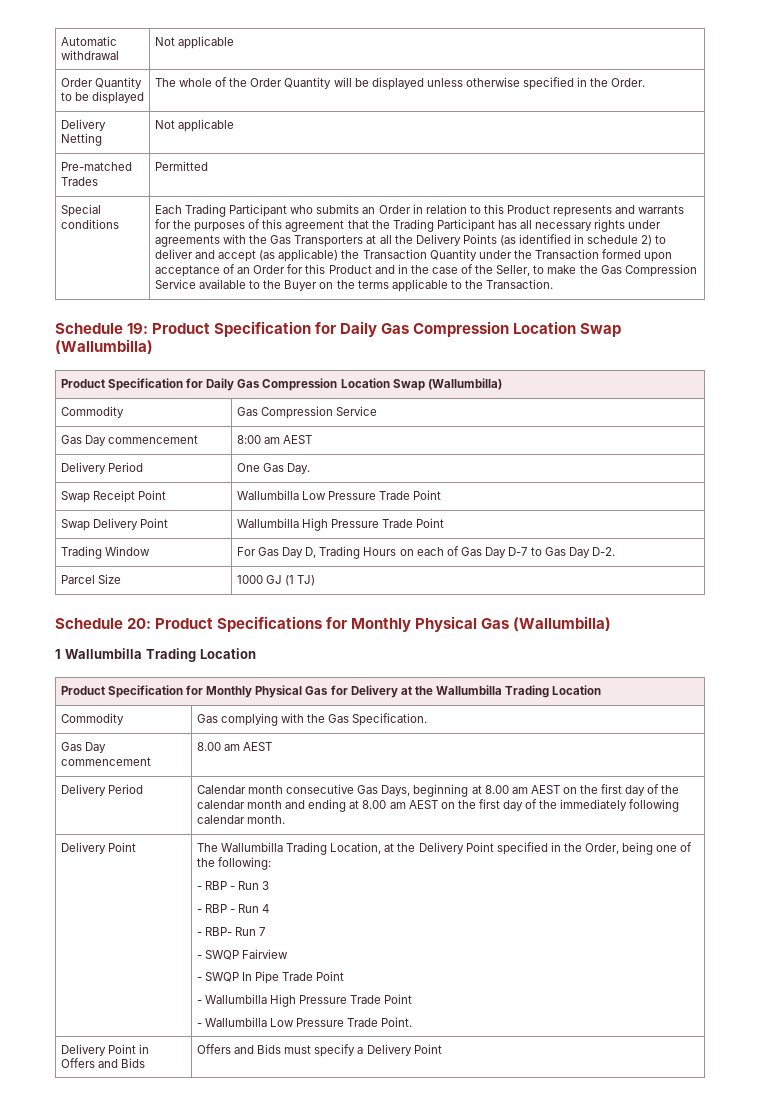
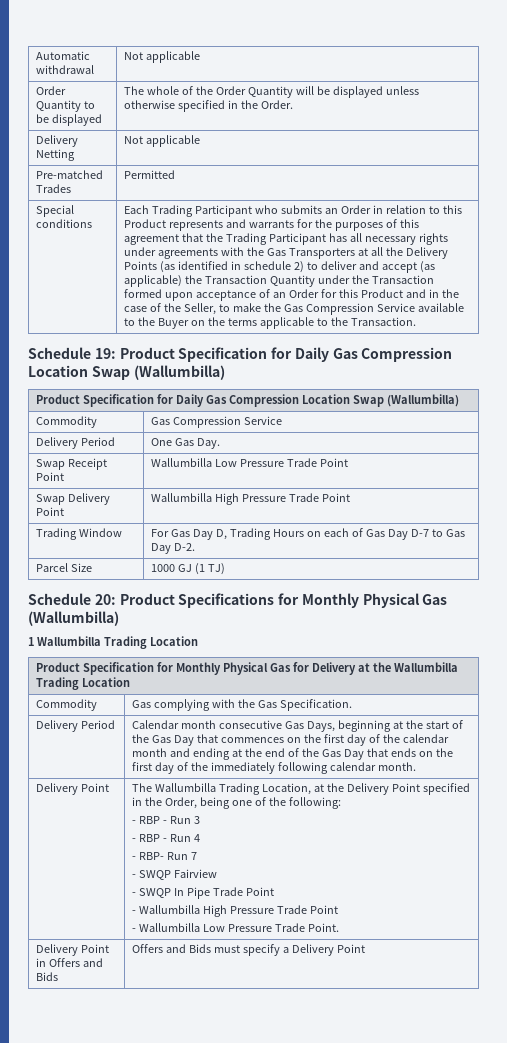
- Gas Day commencement | 8:00 am AEST
- Gas Day commencement | 8.00 am AEST
- Calendar month consecutive Gas Days, beginning at 8.00 am AEST on the first day of the calendar month and ending at 8.00 am AEST on the first day of the immediately following calendar month.
+ Calendar month consecutive Gas Days, beginning at the start of the Gas Day that commences on the first day of the calendar month and ending at the end of the Gas Day that ends on the first day of the immediately following calendar month.

